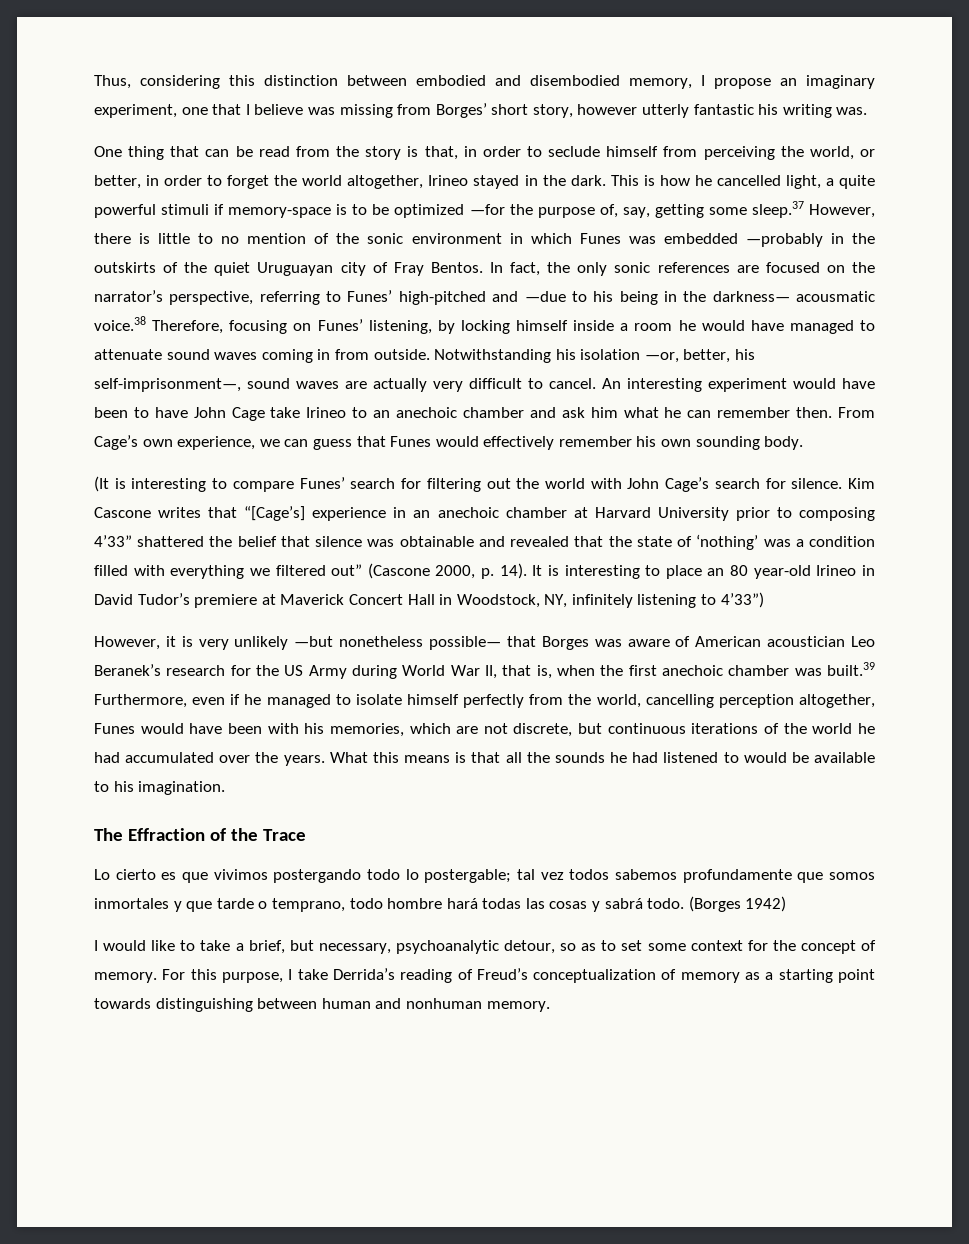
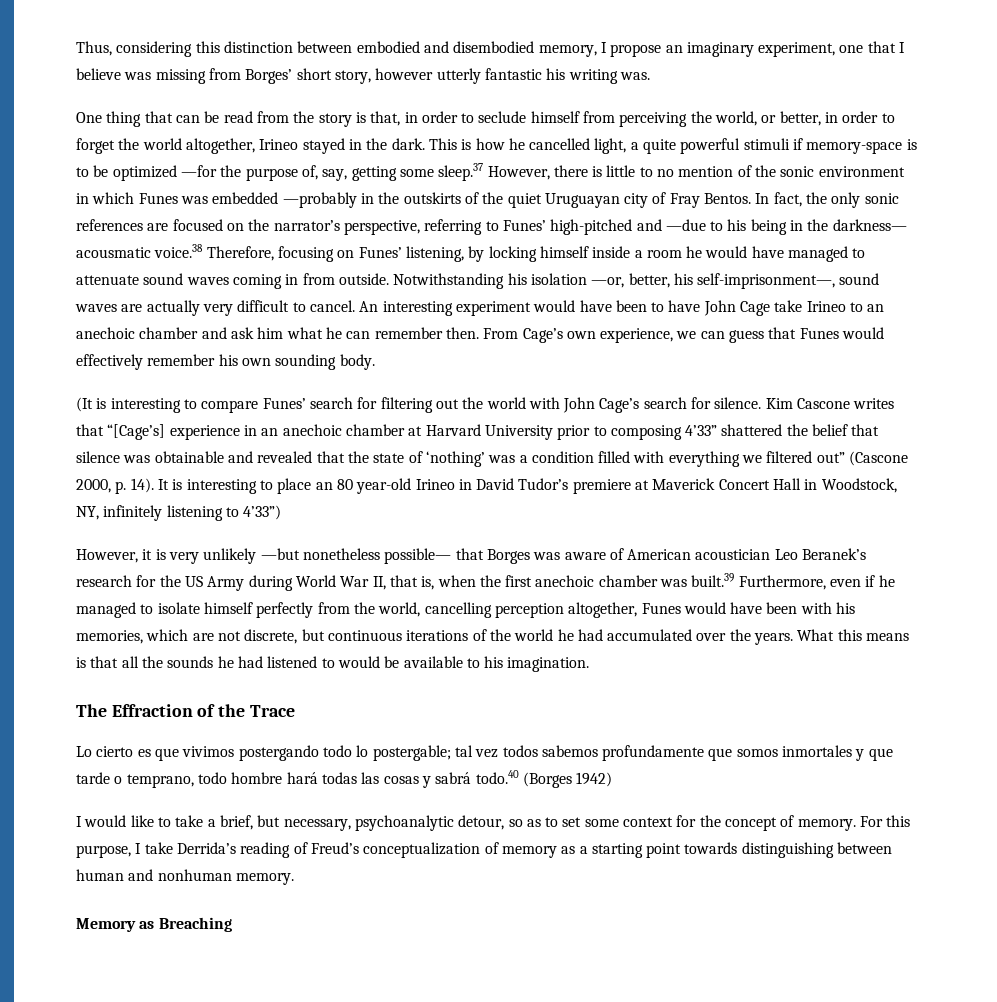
- Lo cierto es que vivimos postergando todo lo postergable; tal vez todos sabemos profundamente que somos inmortales y que tarde o temprano, todo hombre hará todas las cosas y sabrá todo. (Borges 1942)
+ Lo cierto es que vivimos postergando todo lo postergable; tal vez todos sabemos profundamente que somos inmortales y que tarde o temprano, todo hombre hará todas las cosas y sabrá todo.40 (Borges 1942)
+ Memory as Breaching

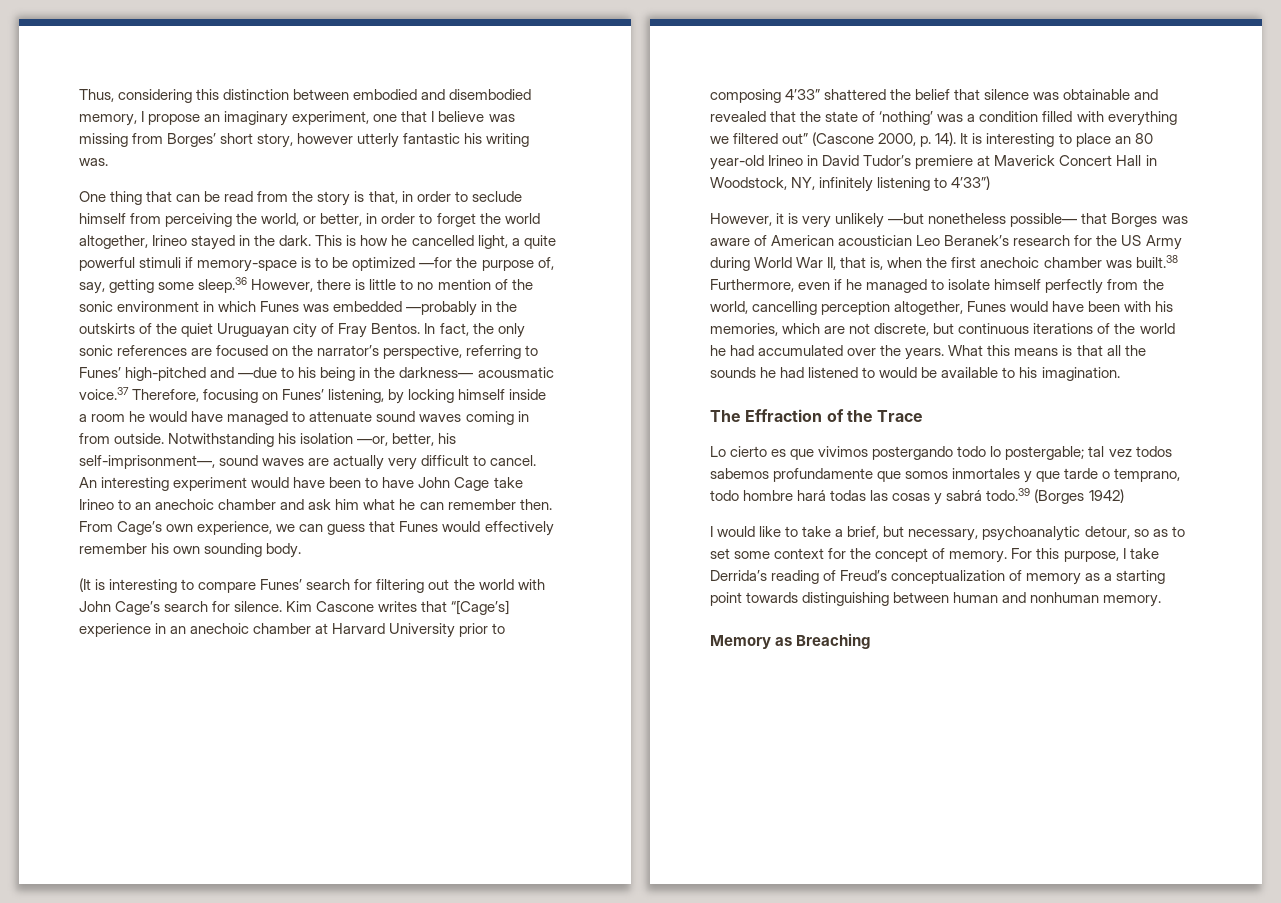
- This is how he cancelled light, a quite powerful stimuli if memory-space is to be optimized —for the purpose of, say, getting some sleep.37 However, there is little to no mention of the sonic environment in which Funes was embedded —probably in the outskirts of the quiet Uruguayan city of Fray Bentos.
+ This is how he cancelled light, a quite powerful stimuli if memory-space is to be optimized —for the purpose of, say, getting some sleep.36 However, there is little to no mention of the sonic environment in which Funes was embedded —probably in the outskirts of the quiet Uruguayan city of Fray Bentos.
- In fact, the only sonic references are focused on the narrator’s perspective, referring to Funes’ high-pitched and —due to his being in the darkness— acousmatic voice.38 Therefore, focusing on Funes’ listening, by locking himself inside a room he would have managed to attenuate sound waves coming in from outside.
+ In fact, the only sonic references are focused on the narrator’s perspective, referring to Funes’ high-pitched and —due to his being in the darkness— acousmatic voice.37 Therefore, focusing on Funes’ listening, by locking himself inside a room he would have managed to attenuate sound waves coming in from outside.
- However, it is very unlikely —but nonetheless possible— that Borges was aware of American acoustician Leo Beranek’s research for the US Army during World War II, that is, when the first anechoic chamber was built.39 Furthermore, even if he managed to isolate himself perfectly from the world, cancelling perception altogether, Funes would have been with his memories, which are not discrete, but continuous iterations of the world he had accumulated over the years.
+ However, it is very unlikely —but nonetheless possible— that Borges was aware of American acoustician Leo Beranek’s research for the US Army during World War II, that is, when the first anechoic chamber was built.38 Furthermore, even if he managed to isolate himself perfectly from the world, cancelling perception altogether, Funes would have been with his memories, which are not discrete, but continuous iterations of the world he had accumulated over the years.
- Lo cierto es que vivimos postergando todo lo postergable; tal vez todos sabemos profundamente que somos inmortales y que tarde o temprano, todo hombre hará todas las cosas y sabrá todo.40 (Borges 1942)
+ Lo cierto es que vivimos postergando todo lo postergable; tal vez todos sabemos profundamente que somos inmortales y que tarde o temprano, todo hombre hará todas las cosas y sabrá todo.39 (Borges 1942)

